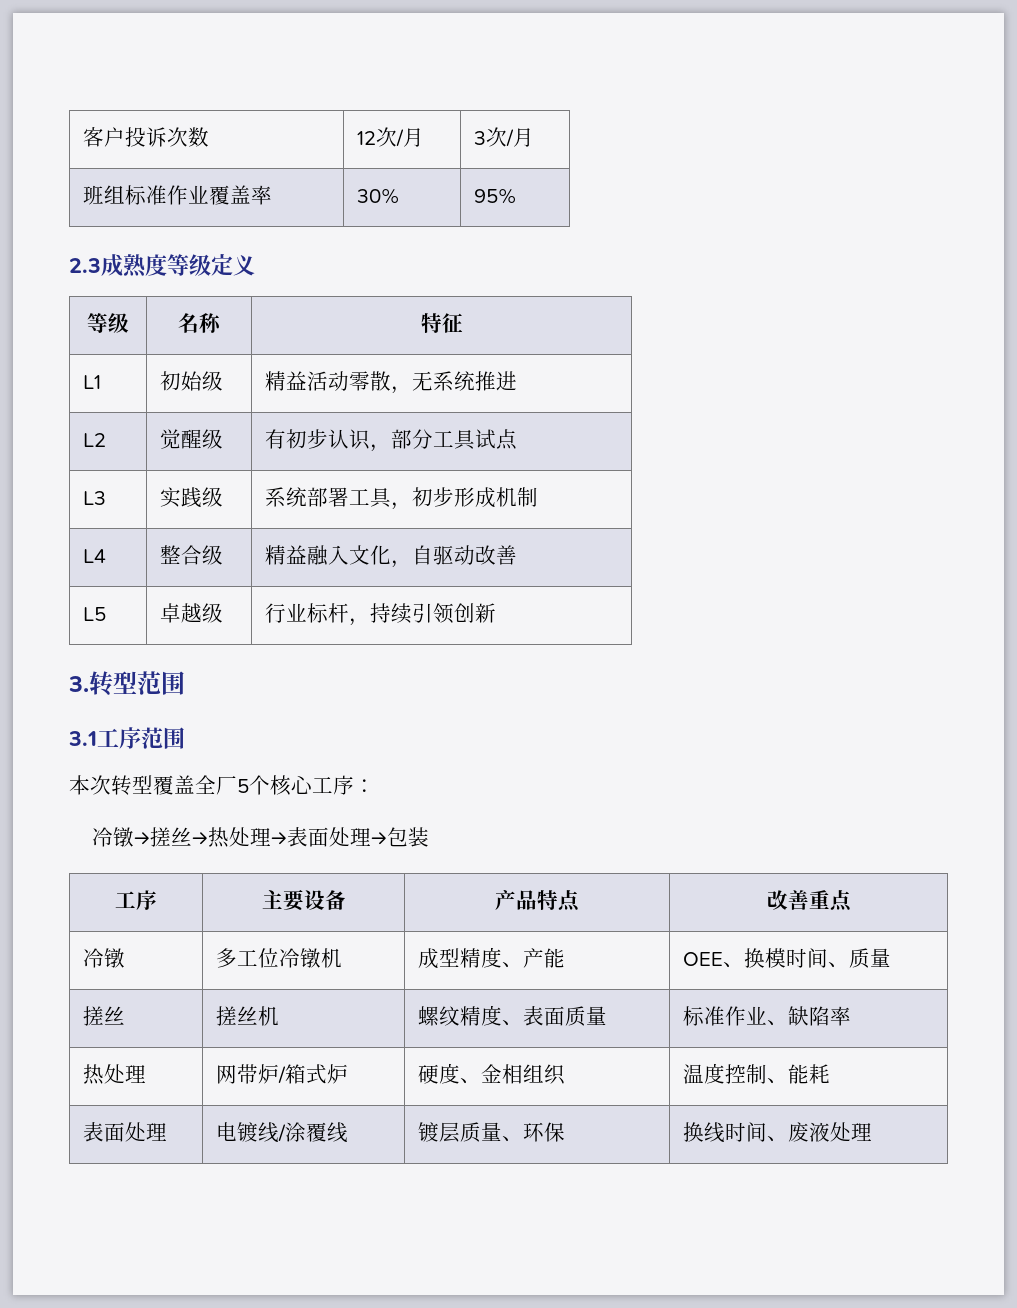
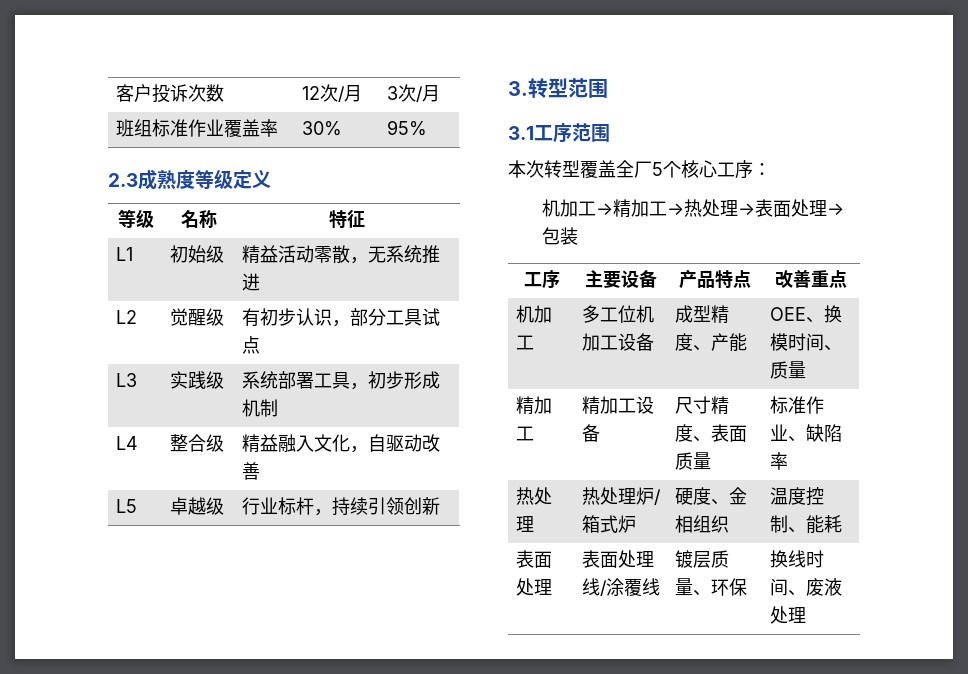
- 冷镦→搓丝→热处理→表面处理→包装
+ 机加工→精加工→热处理→表面处理→包装
- 冷镦 | 多工位冷镦机 | 成型精度、产能 | OEE、换模时间、质量
+ 机加工 | 多工位机加工设备 | 成型精度、产能 | OEE、换模时间、质量
- 搓丝 | 搓丝机 | 螺纹精度、表面质量 | 标准作业、缺陷率
+ 精加工 | 精加工设备 | 尺寸精度、表面质量 | 标准作业、缺陷率
- 热处理 | 网带炉/箱式炉 | 硬度、金相组织 | 温度控制、能耗
+ 热处理 | 热处理炉/箱式炉 | 硬度、金相组织 | 温度控制、能耗
- 表面处理 | 电镀线/涂覆线 | 镀层质量、环保 | 换线时间、废液处理
+ 表面处理 | 表面处理线/涂覆线 | 镀层质量、环保 | 换线时间、废液处理

